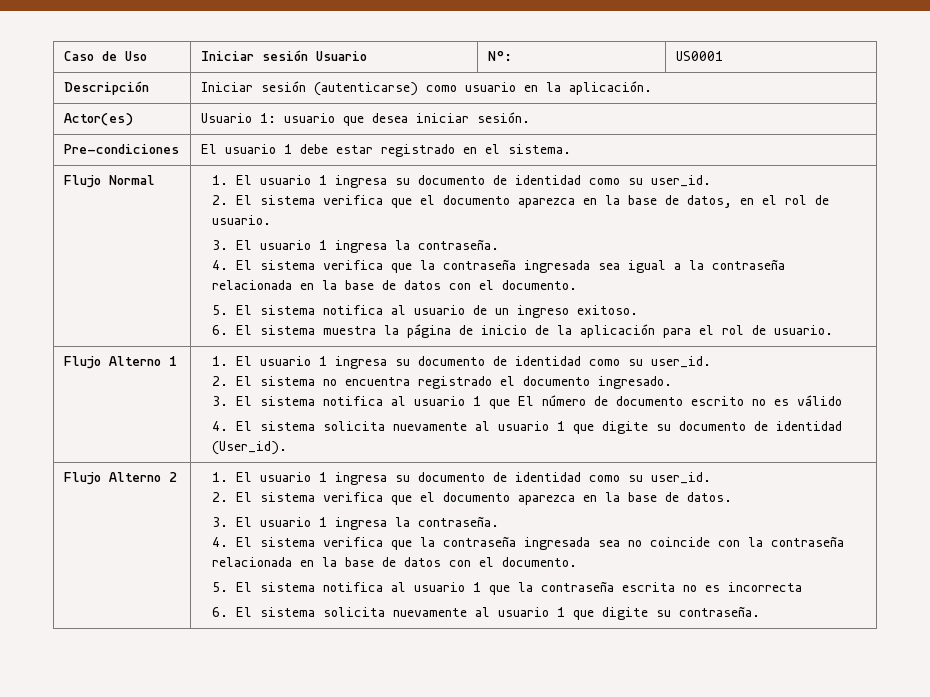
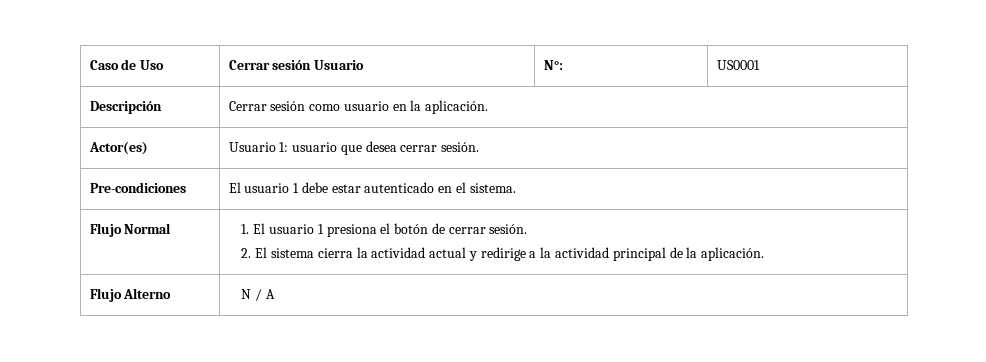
- Caso de Uso | Iniciar sesión Usuario | N°: | US0001
+ Caso de Uso | Cerrar sesión Usuario | N°: | US0001
- Descripción | Iniciar sesión (autenticarse) como usuario en la aplicación.
+ Descripción | Cerrar sesión como usuario en la aplicación.
- Actor(es) | Usuario 1: usuario que desea iniciar sesión.
+ Actor(es) | Usuario 1: usuario que desea cerrar sesión.
- Pre-condiciones | El usuario 1 debe estar registrado en el sistema.
+ Pre-condiciones | El usuario 1 debe estar autenticado en el sistema.
- Flujo Normal | 1. El usuario 1 ingresa su documento de identidad como su user_id.
- 2. El sistema verifica que el documento aparezca en la base de datos, en el rol de usuario.
- 3. El usuario 1 ingresa la contraseña.
- 4. El sistema verifica que la contraseña ingresada sea igual a la contraseña relacionada en la base de datos con el documento.
- 5. El sistema notifica al usuario de un ingreso exitoso.
- 6. El sistema muestra la página de inicio de la aplicación para el rol de usuario.
- Flujo Alterno 1 | 1. El usuario 1 ingresa su documento de identidad como su user_id.
- 2. El sistema no encuentra registrado el documento ingresado.
- 3. El sistema notifica al usuario 1 que El número de documento escrito no es válido
- 4. El sistema solicita nuevamente al usuario 1 que digite su documento de identidad (User_id).
- Flujo Alterno 2 | 1. El usuario 1 ingresa su documento de identidad como su user_id.
- 2. El sistema verifica que el documento aparezca en la base de datos.
- 3. El usuario 1 ingresa la contraseña.
- 4. El sistema verifica que la contraseña ingresada sea no coincide con la contraseña relacionada en la base de datos con el documento.
- 5. El sistema notifica al usuario 1 que la contraseña escrita no es incorrecta
- 6. El sistema solicita nuevamente al usuario 1 que digite su contraseña.
+ Flujo Normal | 1. El usuario 1 presiona el botón de cerrar sesión.
+ 2. El sistema cierra la actividad actual y redirige a la actividad principal de la aplicación.
+ Flujo Alterno | N / A

